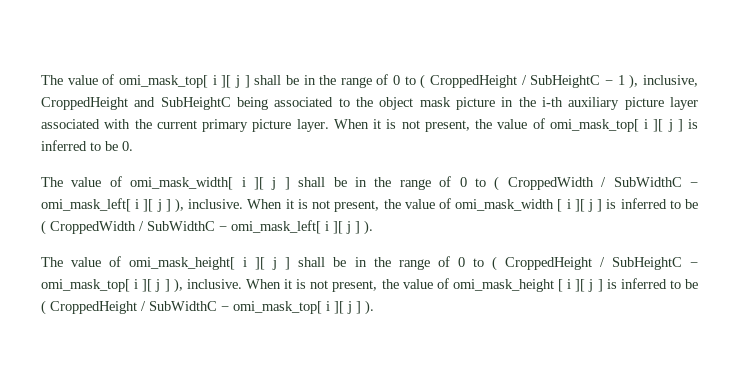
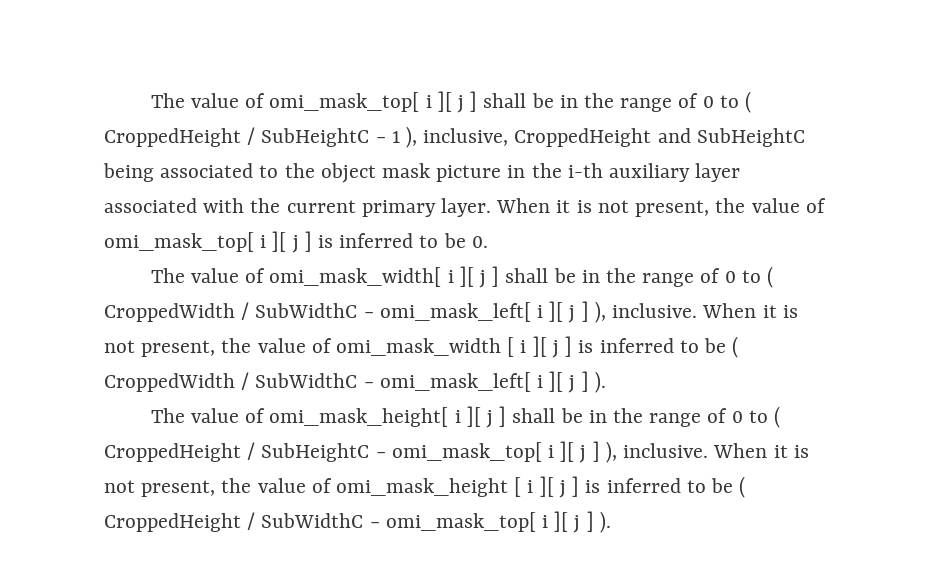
- The value of omi_mask_top[ i ][ j ] shall be in the range of 0 to ( CroppedHeight / SubHeightC − 1 ), inclusive, CroppedHeight and SubHeightC being associated to the object mask picture in the i-th auxiliary picture layer associated with the current primary picture layer.
+ The value of omi_mask_top[ i ][ j ] shall be in the range of 0 to ( CroppedHeight / SubHeightC − 1 ), inclusive, CroppedHeight and SubHeightC being associated to the object mask picture in the i-th auxiliary layer associated with the current primary layer.

